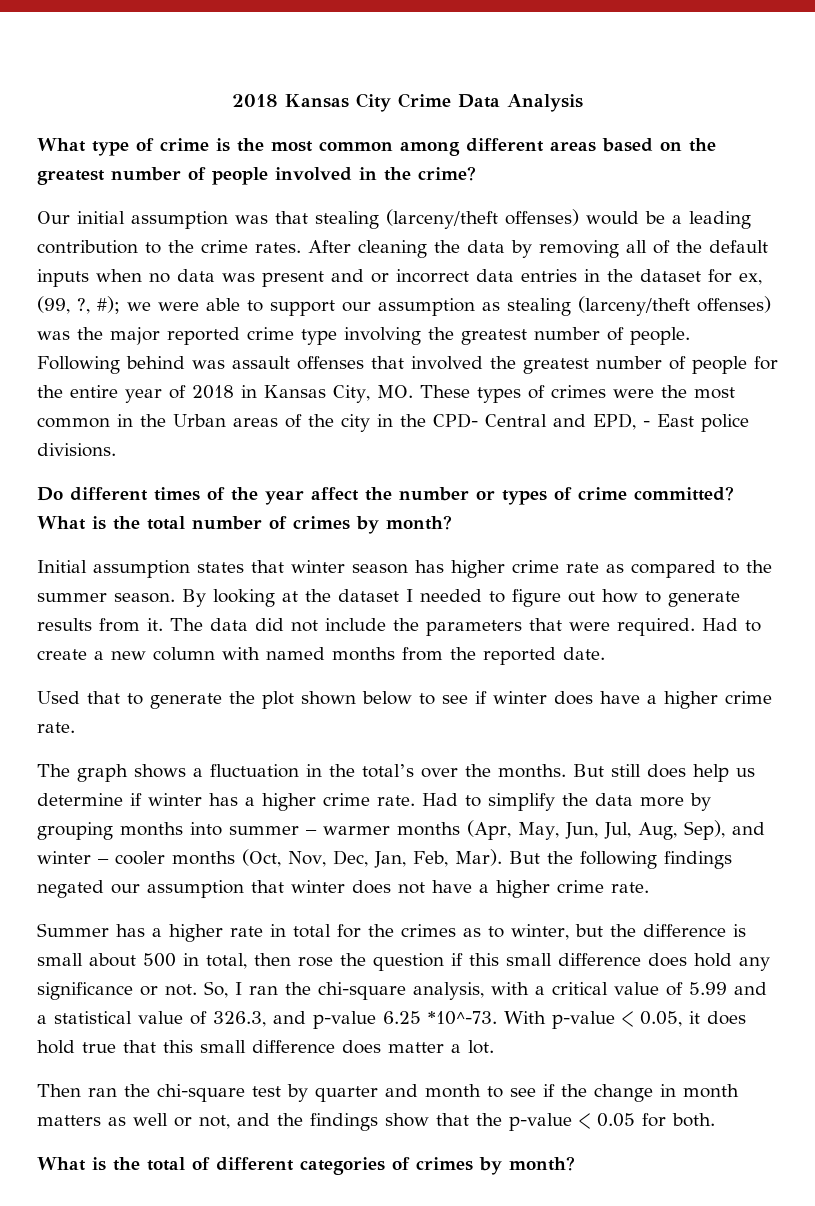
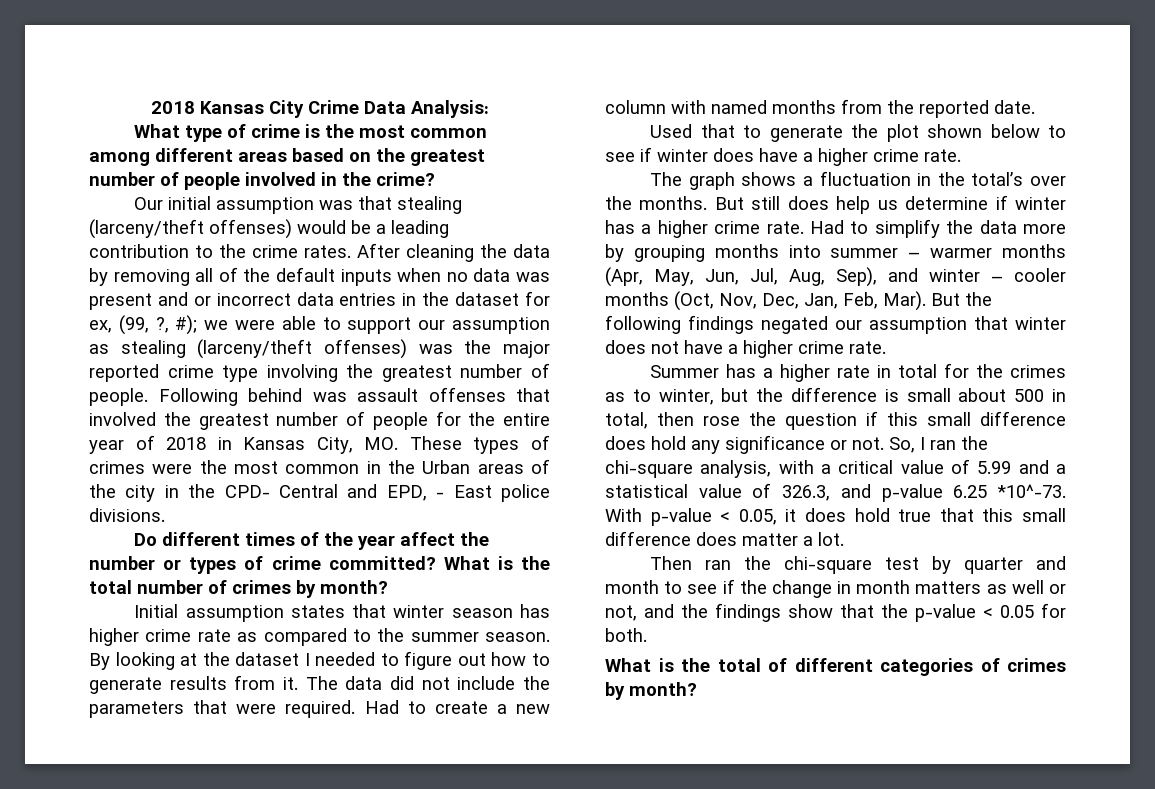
- 2018 Kansas City Crime Data Analysis
+ 2018 Kansas City Crime Data Analysis:

